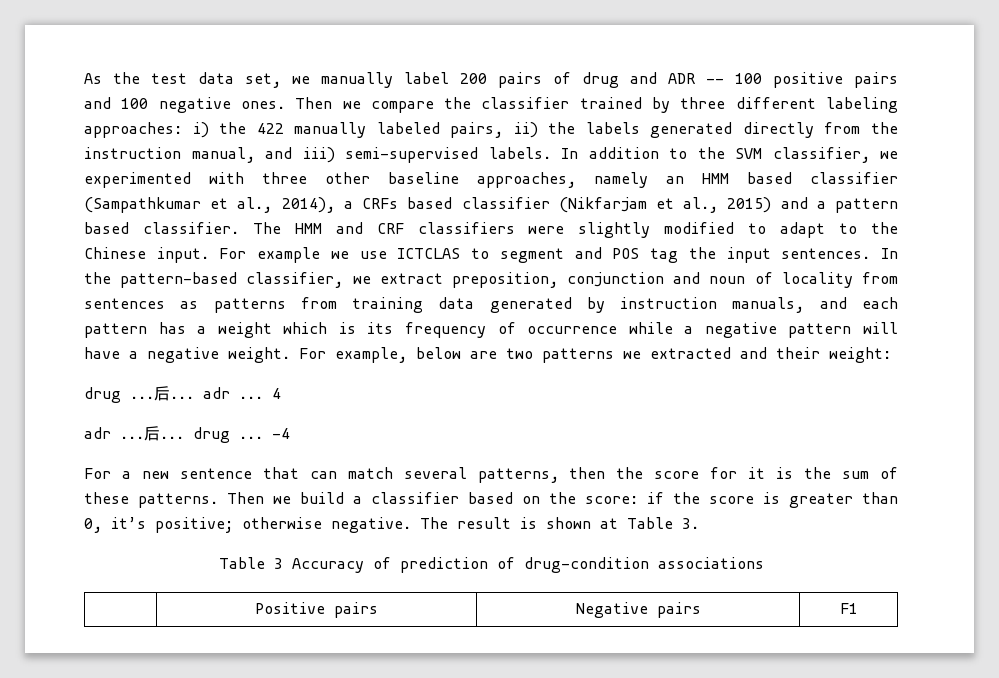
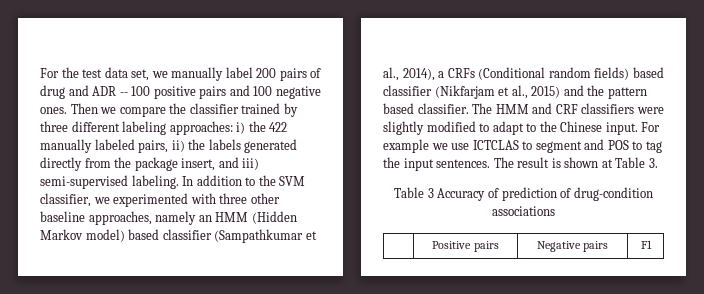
- As the test data set, we manually label 200 pairs of drug and ADR -- 100 positive pairs and 100 negative ones.
+ For the test data set, we manually label 200 pairs of drug and ADR -- 100 positive pairs and 100 negative ones.
- Then we compare the classifier trained by three different labeling approaches: i) the 422 manually labeled pairs, ii) the labels generated directly from the instruction manual, and iii) semi-supervised labels.
+ Then we compare the classifier trained by three different labeling approaches: i) the 422 manually labeled pairs, ii) the labels generated directly from the package insert, and iii) semi-supervised labeling.
- In addition to the SVM classifier, we experimented with three other baseline approaches, namely an HMM based classifier (Sampathkumar et al., 2014), a CRFs based classifier (Nikfarjam et al., 2015) and a pattern based classifier.
+ In addition to the SVM classifier, we experimented with three other baseline approaches, namely an HMM (Hidden Markov model) based classifier (Sampathkumar et al., 2014), a CRFs (Conditional random fields) based classifier (Nikfarjam et al., 2015) and the pattern based classifier.
- For example we use ICTCLAS to segment and POS tag the input sentences.
+ For example we use ICTCLAS to segment and POS to tag the input sentences.
- In the pattern-based classifier, we extract preposition, conjunction and noun of locality from sentences as patterns from training data generated by instruction manuals, and each pattern has a weight which is its frequency of occurrence while a negative pattern will have a negative weight. For example, below are two patterns we extracted and their weight:
- drug ...后... adr ... 4
- adr ...后... drug ... -4
- For a new sentence that can match several patterns, then the score for it is the sum of these patterns. Then we build a classifier based on the score: if the score is greater than 0, it’s positive; otherwise negative.

